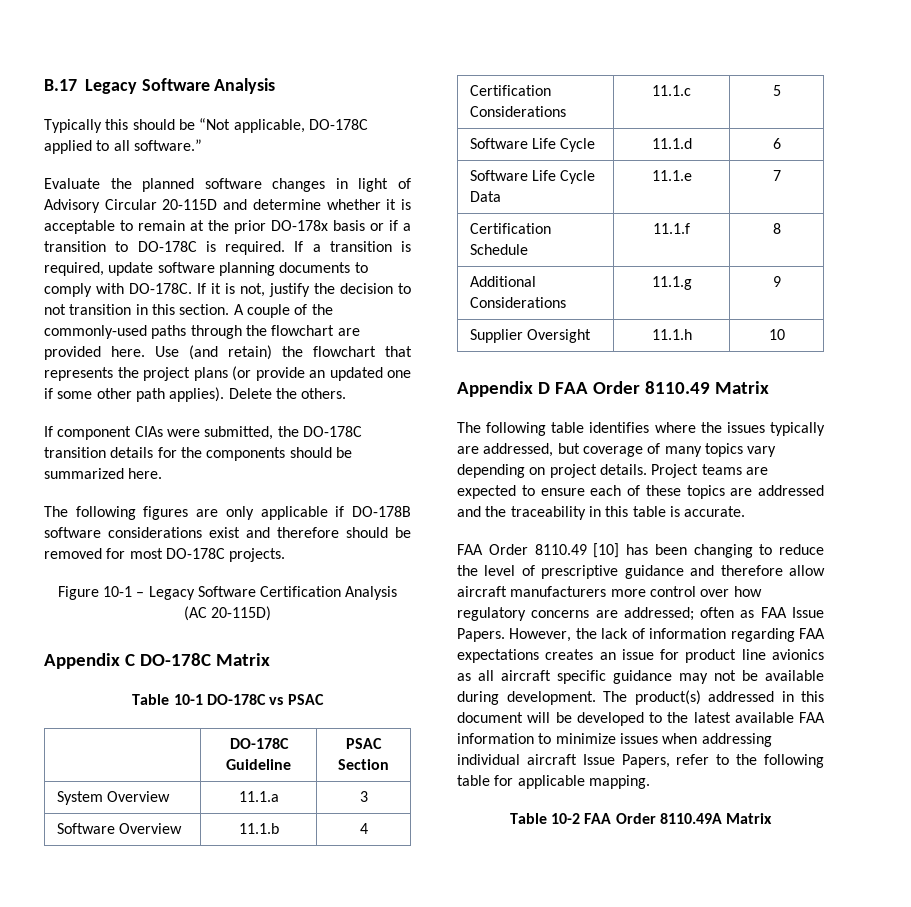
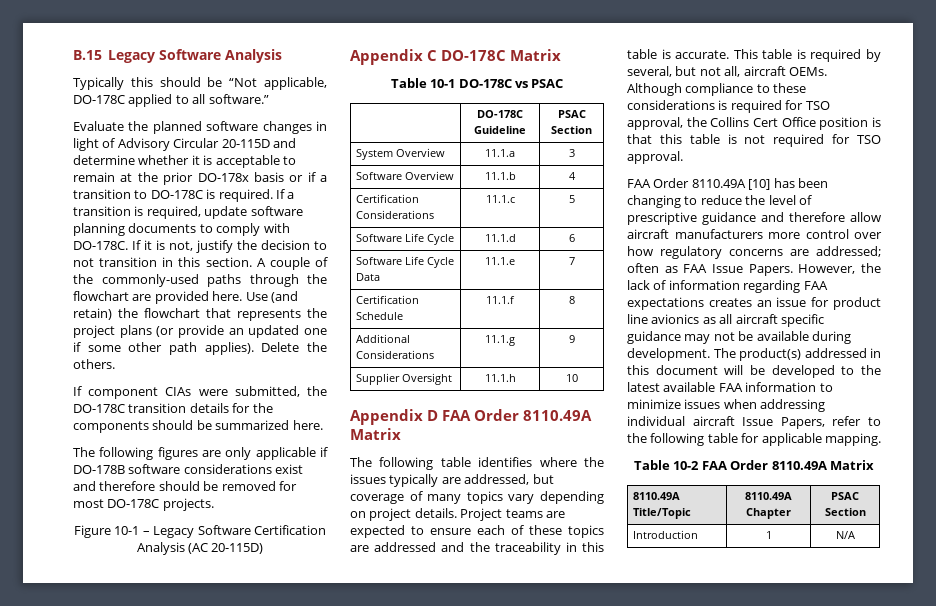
- B.17 Legacy Software Analysis
+ B.15 Legacy Software Analysis
- Appendix D FAA Order 8110.49 Matrix
+ Appendix D FAA Order 8110.49A Matrix
- Project teams are expected to ensure each of these topics are addressed and the traceability in this table is accurate.
- FAA Order 8110.49 [10] has been changing to reduce the level of prescriptive guidance and therefore allow aircraft manufacturers more control over how regulatory concerns are addressed; often as FAA Issue Papers.
+ Project teams are expected to ensure each of these topics are addressed and the traceability in this table is accurate. This table is required by several, but not all, aircraft OEMs. Although compliance to these considerations is required for TSO approval, the Collins Cert Office position is that this table is not required for TSO approval.
+ FAA Order 8110.49A [10] has been changing to reduce the level of prescriptive guidance and therefore allow aircraft manufacturers more control over how regulatory concerns are addressed; often as FAA Issue Papers.
+ 8110.49A Title/Topic | 8110.49A Chapter | PSAC Section
+ Introduction | 1 | N/A

